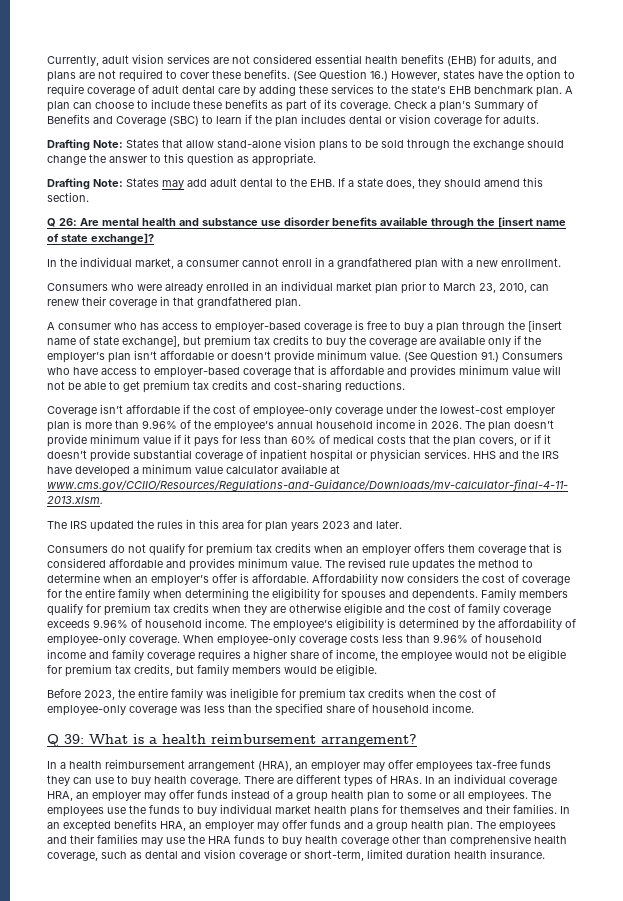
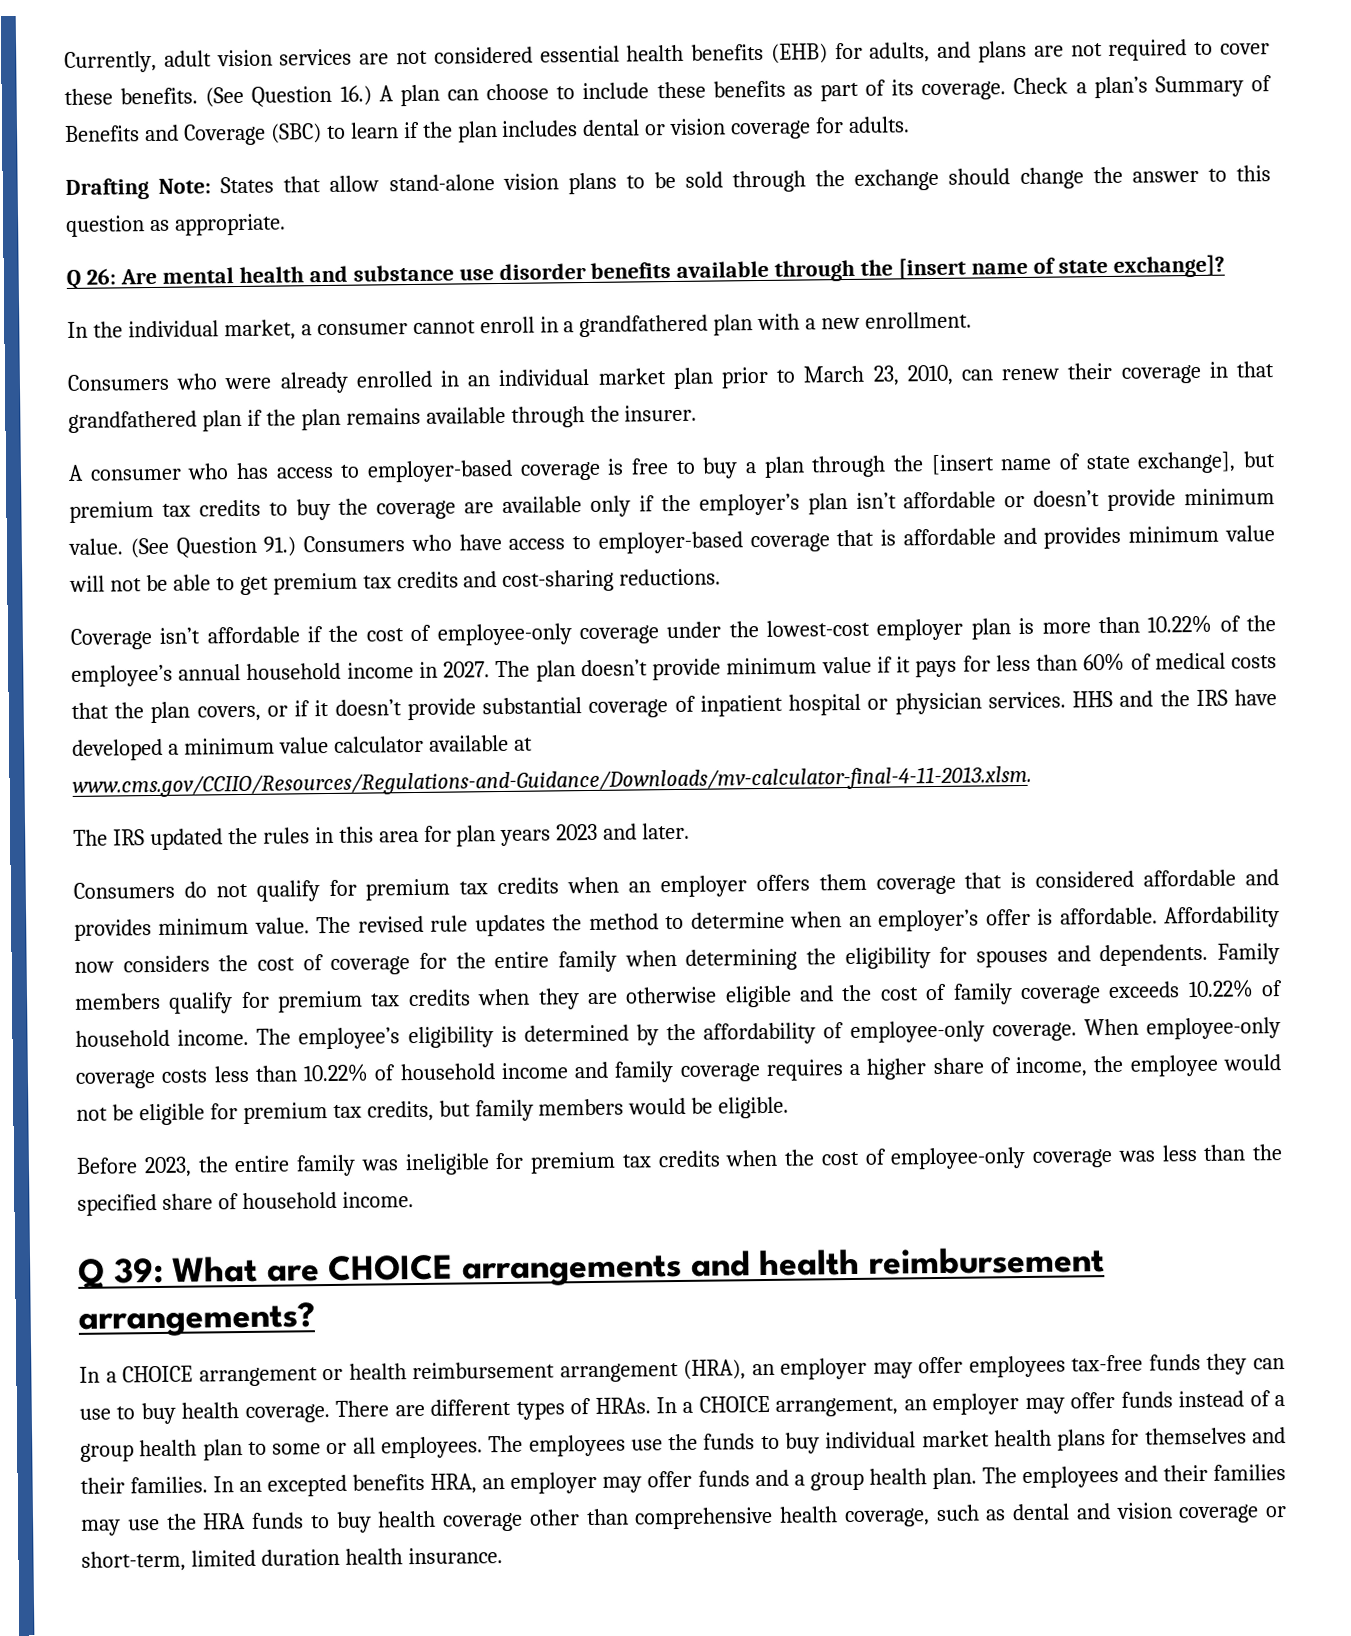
- (See Question 16.) However, states have the option to require coverage of adult dental care by adding these services to the state’s EHB benchmark plan. A plan can choose to include these benefits as part of its coverage.
+ (See Question 16.) A plan can choose to include these benefits as part of its coverage.
- Drafting Note: States may add adult dental to the EHB. If a state does, they should amend this section.
- Consumers who were already enrolled in an individual market plan prior to March 23, 2010, can renew their coverage in that grandfathered plan.
+ Consumers who were already enrolled in an individual market plan prior to March 23, 2010, can renew their coverage in that grandfathered plan if the plan remains available through the insurer.
- Coverage isn’t affordable if the cost of employee-only coverage under the lowest-cost employer plan is more than 9.96% of the employee’s annual household income in 2026.
+ Coverage isn’t affordable if the cost of employee-only coverage under the lowest-cost employer plan is more than 10.22% of the employee’s annual household income in 2027.
- Family members qualify for premium tax credits when they are otherwise eligible and the cost of family coverage exceeds 9.96% of household income.
+ Family members qualify for premium tax credits when they are otherwise eligible and the cost of family coverage exceeds 10.22% of household income.
- When employee-only coverage costs less than 9.96% of household income and family coverage requires a higher share of income, the employee would not be eligible for premium tax credits, but family members would be eligible.
+ When employee-only coverage costs less than 10.22% of household income and family coverage requires a higher share of income, the employee would not be eligible for premium tax credits, but family members would be eligible.
- Q 39: What is a health reimbursement arrangement?
- In a health reimbursement arrangement (HRA), an employer may offer employees tax-free funds they can use to buy health coverage.
+ Q 39: What are CHOICE arrangements and health reimbursement arrangements?
+ In a CHOICE arrangement or health reimbursement arrangement (HRA), an employer may offer employees tax-free funds they can use to buy health coverage.
- In an individual coverage HRA, an employer may offer funds instead of a group health plan to some or all employees.
+ In a CHOICE arrangement, an employer may offer funds instead of a group health plan to some or all employees.

